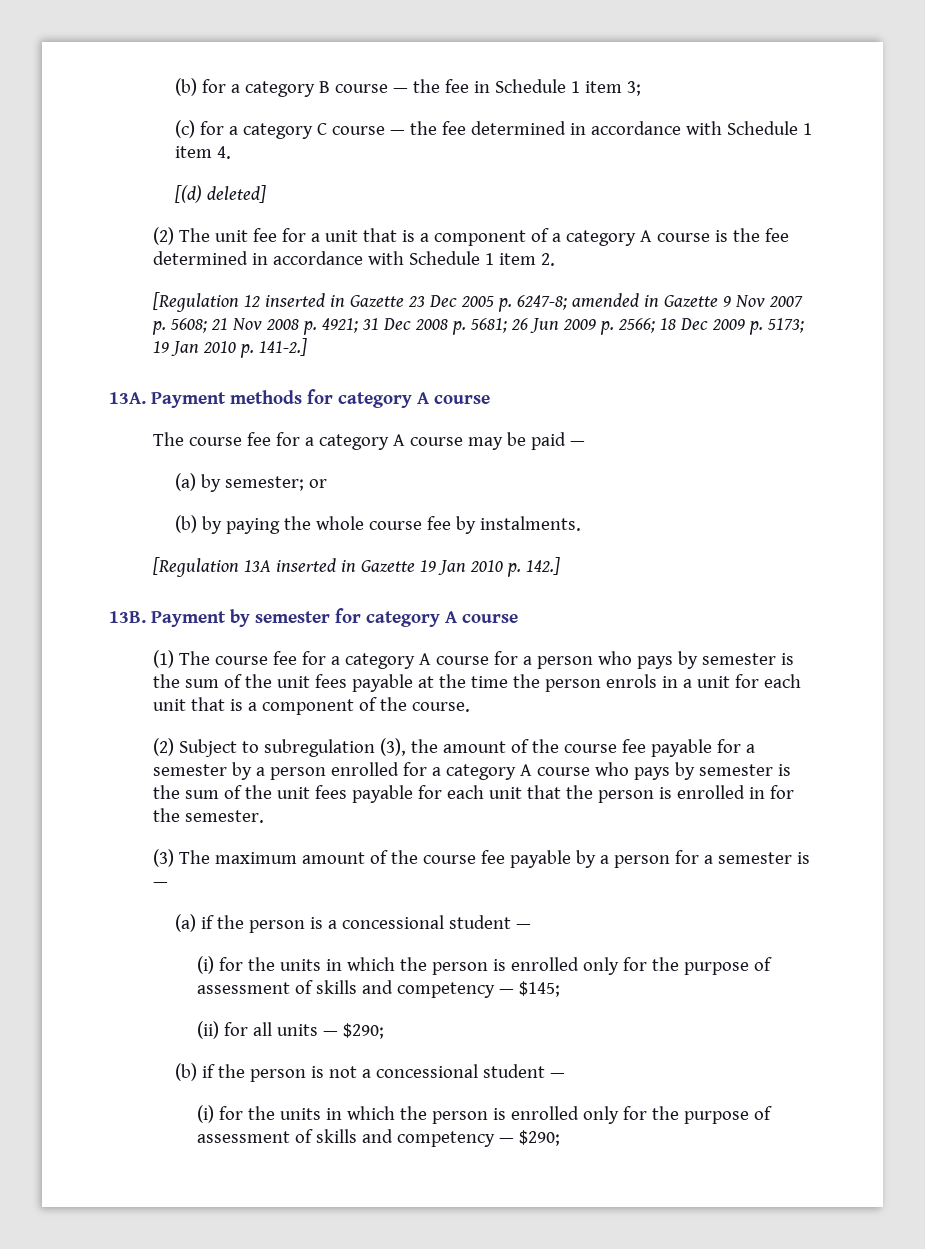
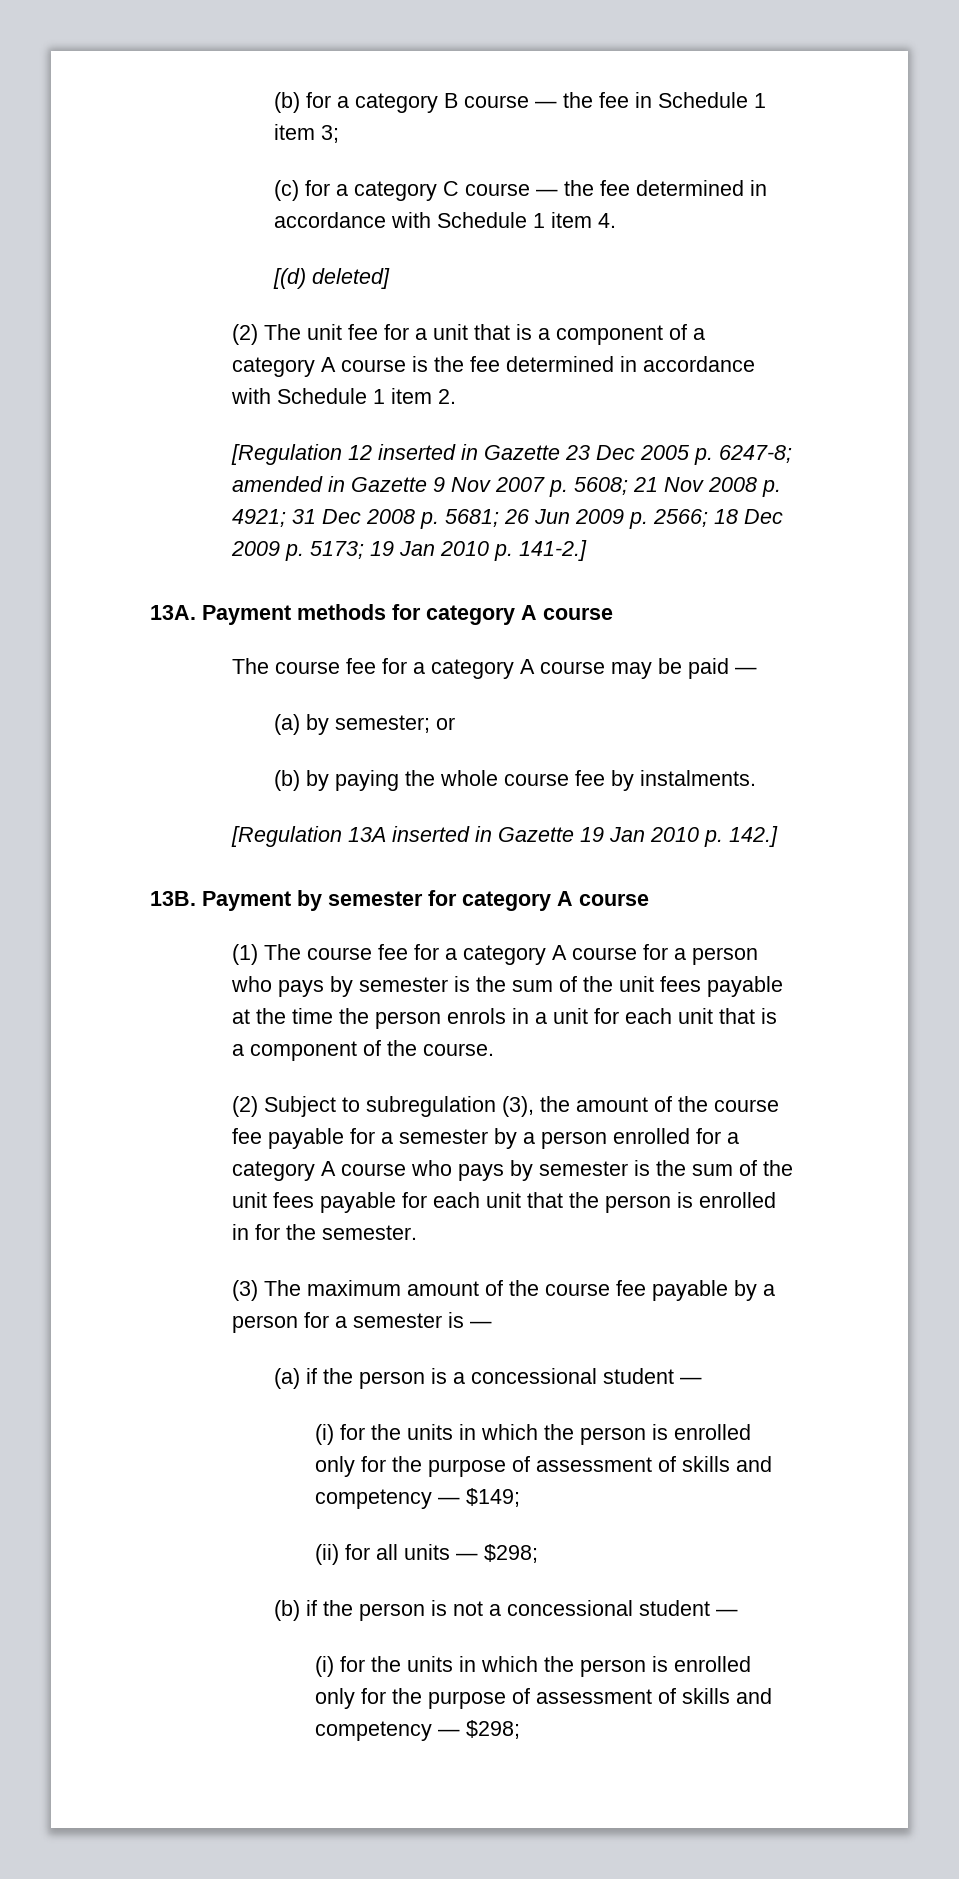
- (i) for the units in which the person is enrolled only for the purpose of assessment of skills and competency — $145;
+ (i) for the units in which the person is enrolled only for the purpose of assessment of skills and competency — $149;
- (ii) for all units — $290;
+ (ii) for all units — $298;
- (i) for the units in which the person is enrolled only for the purpose of assessment of skills and competency — $290;
+ (i) for the units in which the person is enrolled only for the purpose of assessment of skills and competency — $298;

